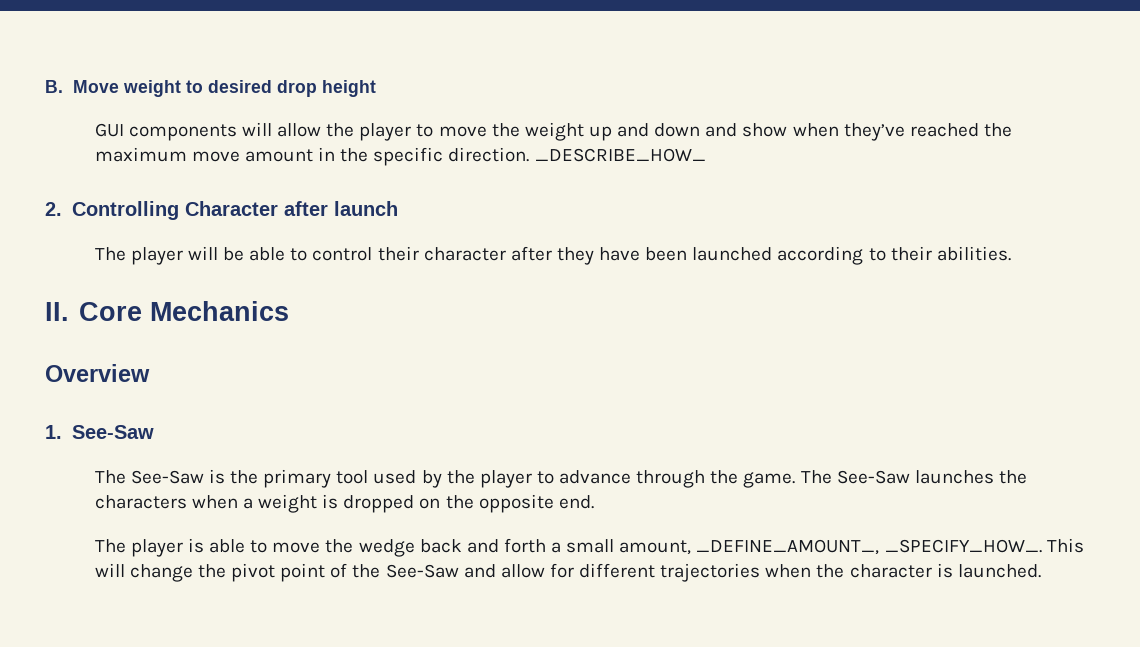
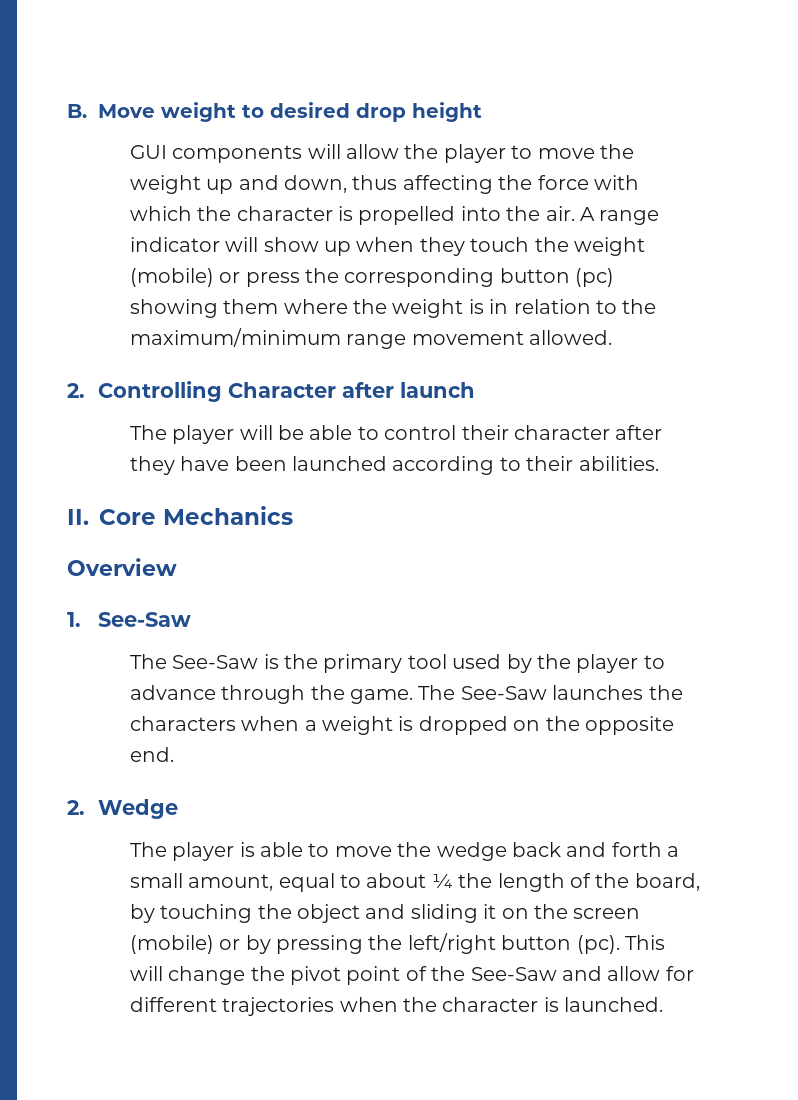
- GUI components will allow the player to move the weight up and down and show when they’ve reached the maximum move amount in the specific direction. _DESCRIBE_HOW_
+ GUI components will allow the player to move the weight up and down, thus affecting the force with which the character is propelled into the air. A range indicator will show up when they touch the weight (mobile) or press the corresponding button (pc) showing them where the weight is in relation to the maximum/minimum range movement allowed.
+ 2. Wedge
- The player is able to move the wedge back and forth a small amount, _DEFINE_AMOUNT_, _SPECIFY_HOW_.
+ The player is able to move the wedge back and forth a small amount, equal to about ¼ the length of the board, by touching the object and sliding it on the screen (mobile) or by pressing the left/right button (pc).

